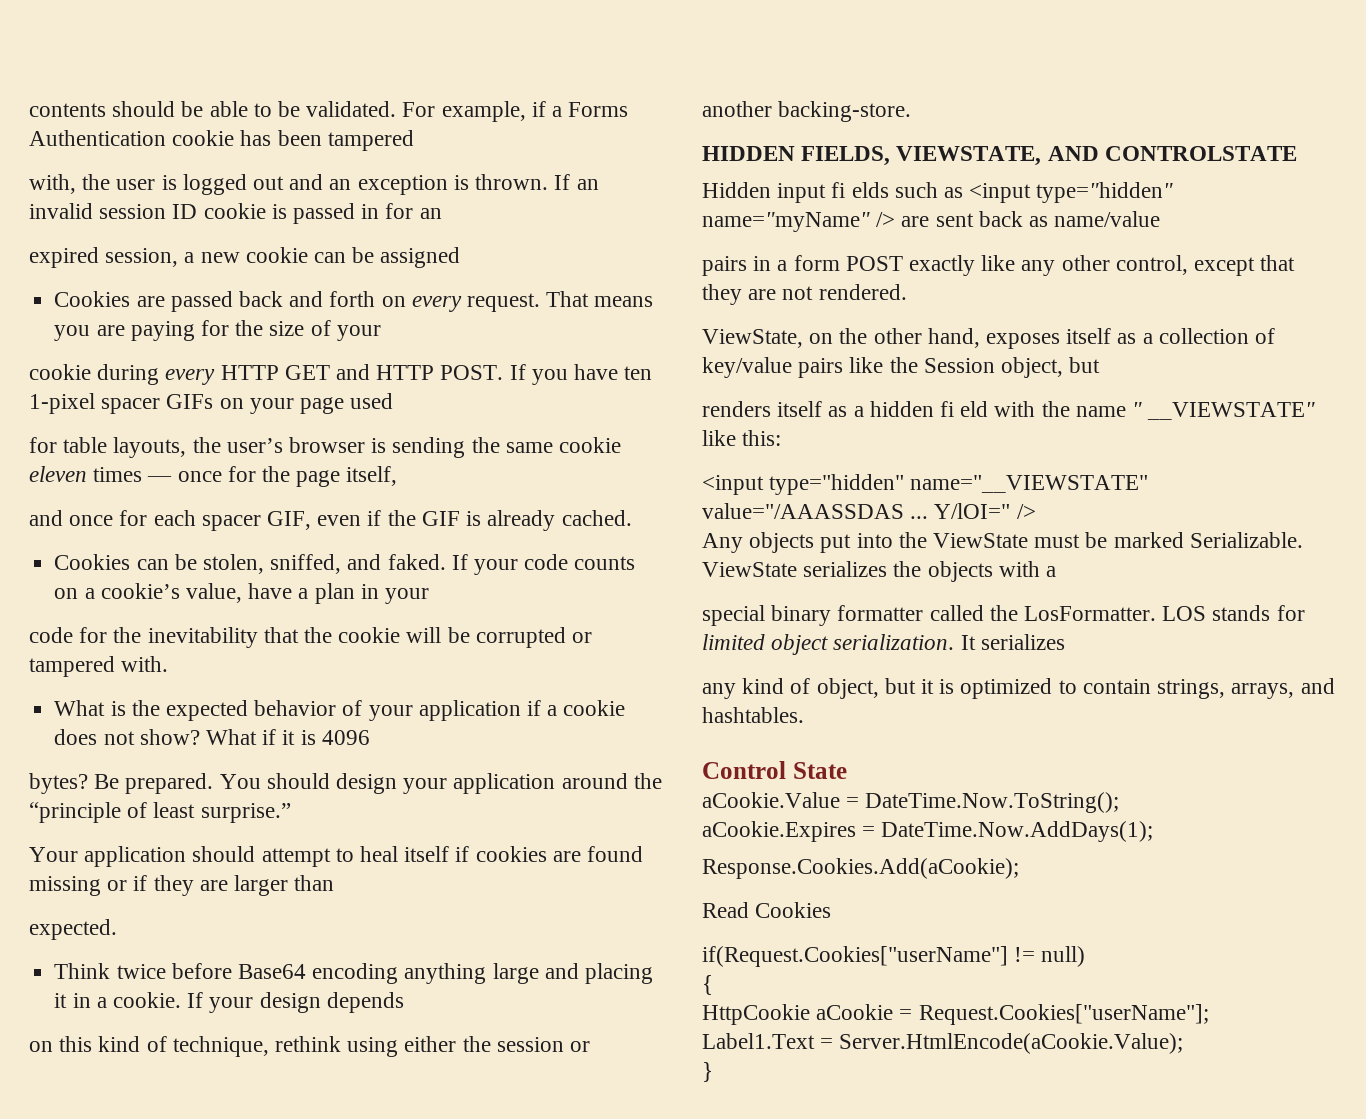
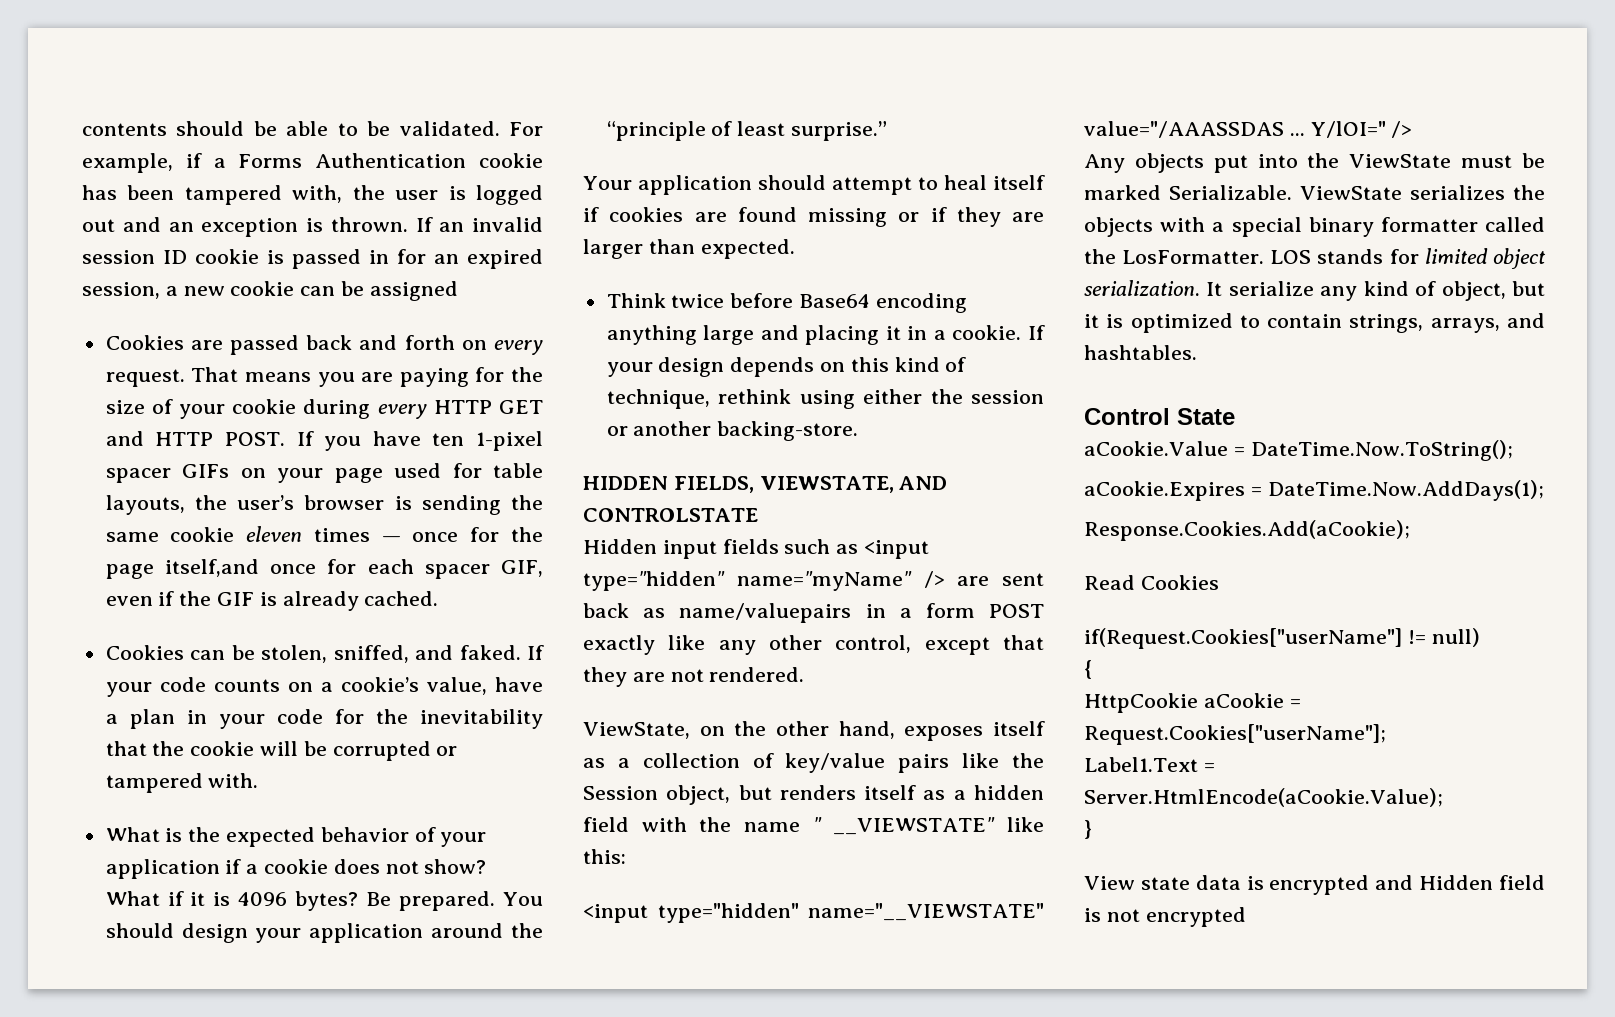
- For example, if a Forms Authentication cookie has been tampered
- with, the user is logged out and an exception is thrown.
+ For example, if a Forms Authentication cookie has been tampered with, the user is logged out and an exception is thrown.
- If an invalid session ID cookie is passed in for an
- expired session, a new cookie can be assigned
+ If an invalid session ID cookie is passed in for an expired session, a new cookie can be assigned
- That means you are paying for the size of your
- cookie during every HTTP GET and HTTP POST.
+ That means you are paying for the size of your cookie during every HTTP GET and HTTP POST.
- If you have ten 1-pixel spacer GIFs on your page used
- for table layouts, the user’s browser is sending the same cookie eleven times — once for the page itself,
- and once for each spacer GIF, even if the GIF is already cached.
+ If you have ten 1-pixel spacer GIFs on your page used for table layouts, the user’s browser is sending the same cookie eleven times — once for the page itself,and once for each spacer GIF, even if the GIF is already cached.
- If your code counts on a cookie’s value, have a plan in your
- code for the inevitability that the cookie will be corrupted or tampered with.
+ If your code counts on a cookie’s value, have a plan in your code for the inevitability that the cookie will be corrupted or tampered with.
- What if it is 4096
- bytes?
+ What if it is 4096 bytes?
- Your application should attempt to heal itself if cookies are found missing or if they are larger than
- expected.
+ Your application should attempt to heal itself if cookies are found missing or if they are larger than expected.
- If your design depends
- on this kind of technique, rethink using either the session or another backing-store.
+ If your design depends on this kind of technique, rethink using either the session or another backing-store.
- Hidden input fi elds such as <input type="hidden" name="myName" /> are sent back as name/value
- pairs in a form POST exactly like any other control, except that they are not rendered.
+ Hidden input fields such as <input type="hidden" name="myName" /> are sent back as name/valuepairs in a form POST exactly like any other control, except that they are not rendered.
- ViewState, on the other hand, exposes itself as a collection of key/value pairs like the Session object, but
- renders itself as a hidden fi eld with the name " __VIEWSTATE" like this:
+ ViewState, on the other hand, exposes itself as a collection of key/value pairs like the Session object, but renders itself as a hidden field with the name " __VIEWSTATE" like this:
- ViewState serializes the objects with a
- special binary formatter called the LosFormatter.
+ ViewState serializes the objects with a special binary formatter called the LosFormatter.
- It serializes
- any kind of object, but it is optimized to contain strings, arrays, and hashtables.
+ It serialize any kind of object, but it is optimized to contain strings, arrays, and hashtables.
+ View state data is encrypted and Hidden field is not encrypted

